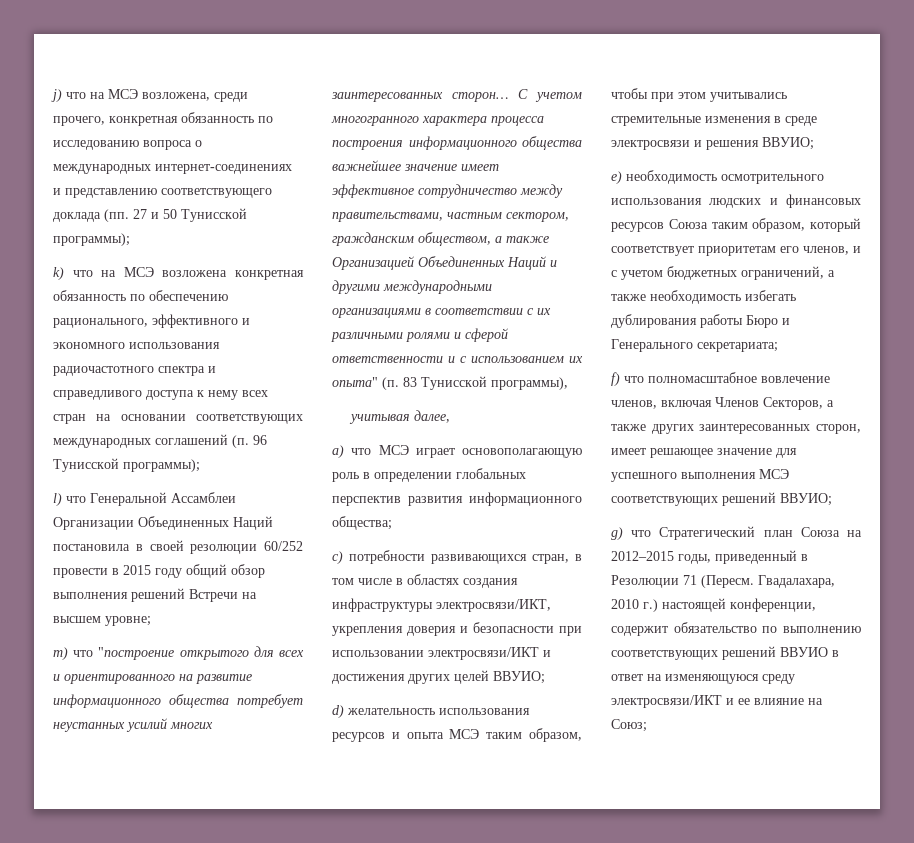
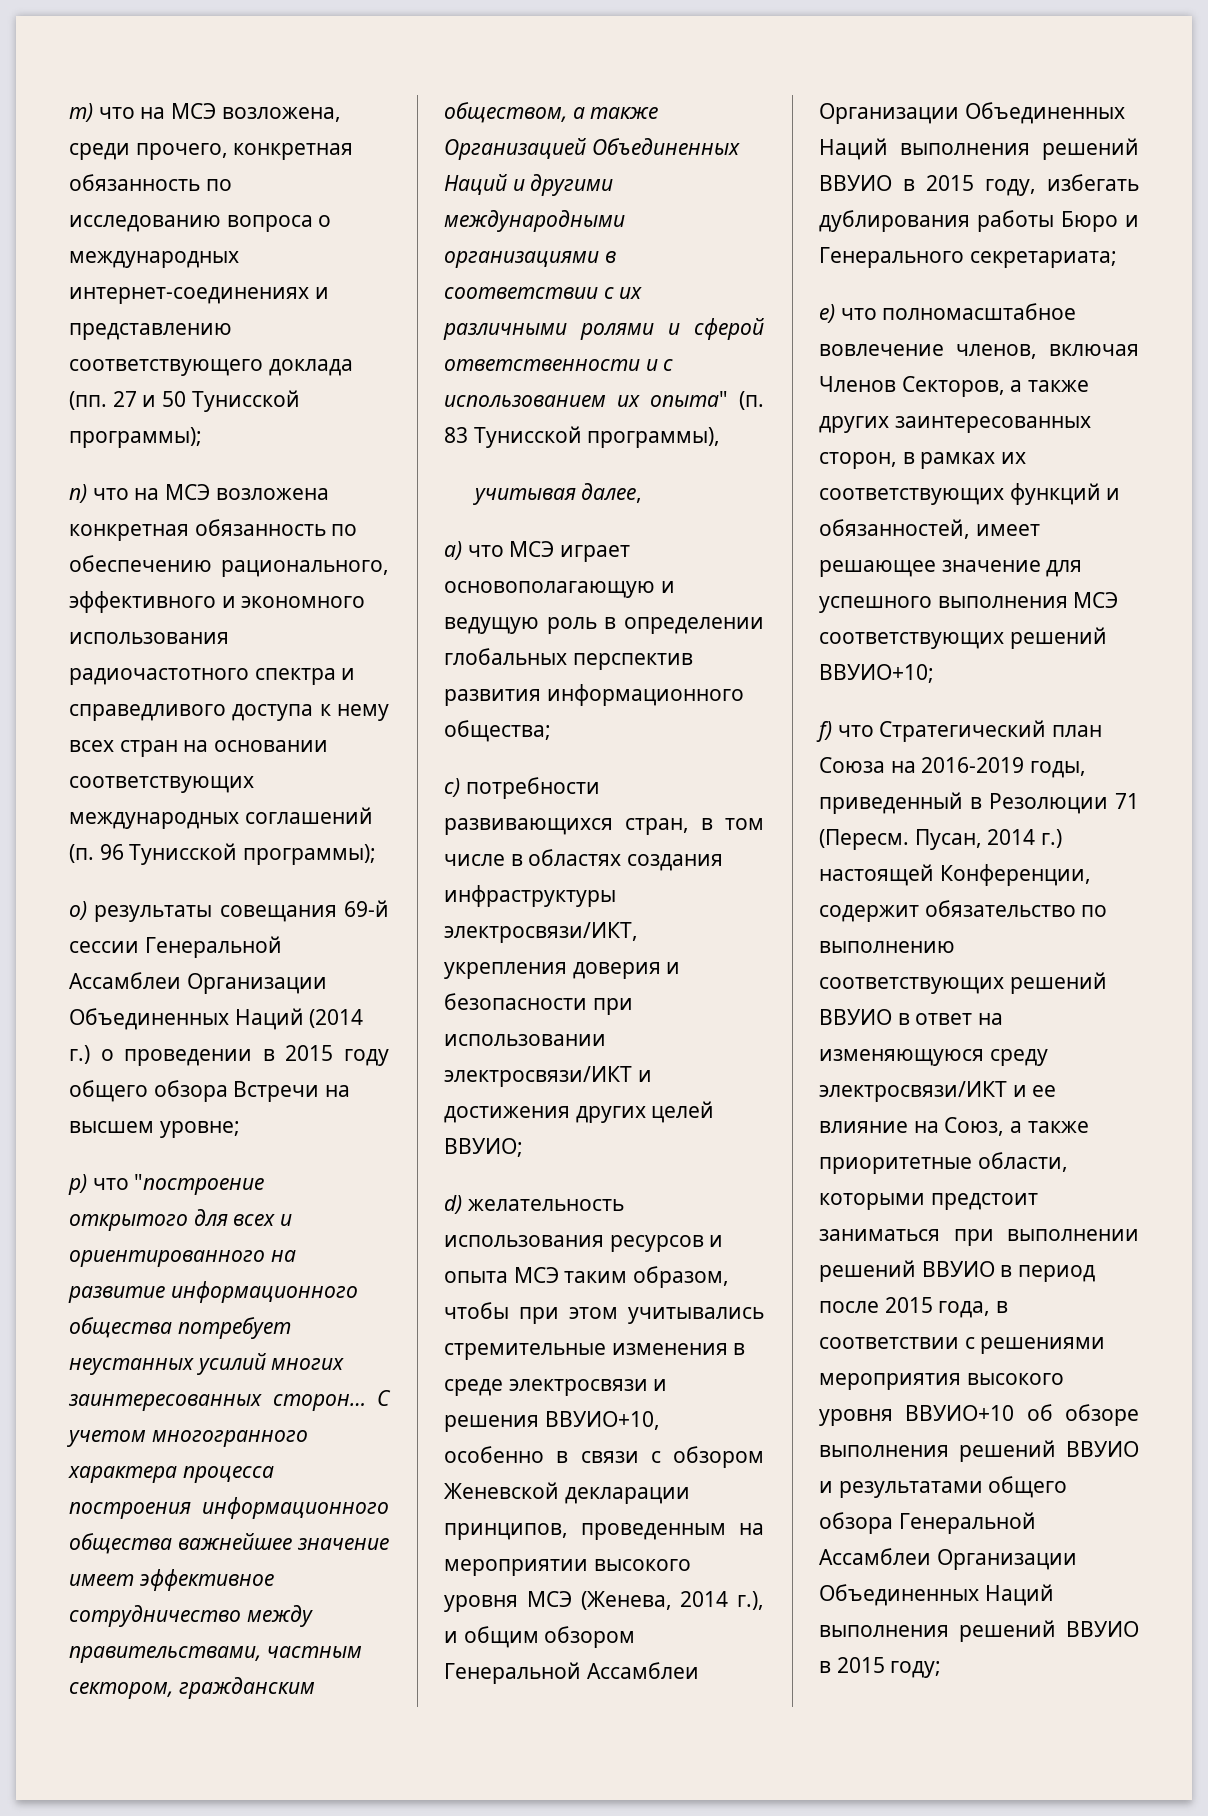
- j) что на МСЭ возложена, среди прочего, конкретная обязанность по исследованию вопроса о международных интернет-соединениях и представлению соответствующего доклада (пп. 27 и 50 Тунисской программы);
+ m) что на МСЭ возложена, среди прочего, конкретная обязанность по исследованию вопроса о международных интернет-соединениях и представлению соответствующего доклада (пп. 27 и 50 Тунисской программы);
- k) что на МСЭ возложена конкретная обязанность по обеспечению рационального, эффективного и экономного использования радиочастотного спектра и справедливого доступа к нему всех стран на основании соответствующих международных соглашений (п. 96 Тунисской программы);
+ n) что на МСЭ возложена конкретная обязанность по обеспечению рационального, эффективного и экономного использования радиочастотного спектра и справедливого доступа к нему всех стран на основании соответствующих международных соглашений (п. 96 Тунисской программы);
- l) что Генеральной Ассамблеи Организации Объединенных Наций постановила в своей резолюции 60/252 провести в 2015 году общий обзор выполнения решений Встречи на высшем уровне;
+ o) результаты совещания 69-й сессии Генеральной Ассамблеи Организации Объединенных Наций (2014 г.) о проведении в 2015 году общего обзора Встречи на высшем уровне;
- m) что "построение открытого для всех и ориентированного на развитие информационного общества потребует неустанных усилий многих заинтересованных сторон…
+ p) что "построение открытого для всех и ориентированного на развитие информационного общества потребует неустанных усилий многих заинтересованных сторон…
- а) что МСЭ играет основополагающую роль в определении глобальных перспектив развития информационного общества;
+ а) что МСЭ играет основополагающую и ведущую роль в определении глобальных перспектив развития информационного общества;
- d) желательность использования ресурсов и опыта МСЭ таким образом, чтобы при этом учитывались стремительные изменения в среде электросвязи и решения ВВУИО;
- e) необходимость осмотрительного использования людских и финансовых ресурсов Союза таким образом, который соответствует приоритетам его членов, и с учетом бюджетных ограничений, а также необходимость избегать дублирования работы Бюро и Генерального секретариата;
+ d) желательность использования ресурсов и опыта МСЭ таким образом, чтобы при этом учитывались стремительные изменения в среде электросвязи и решения ВВУИО+10, особенно в связи с обзором Женевской декларации принципов, проведенным на мероприятии высокого уровня МСЭ (Женева, 2014 г.), и общим обзором Генеральной Ассамблеи Организации Объединенных Наций выполнения решений ВВУИО в 2015 году, избегать дублирования работы Бюро и Генерального секретариата;
- f) что полномасштабное вовлечение членов, включая Членов Секторов, а также других заинтересованных сторон, имеет решающее значение для успешного выполнения МСЭ соответствующих решений ВВУИО;
- g) что Стратегический план Союза на 2012–2015 годы, приведенный в Резолюции 71 (Пересм.
+ е) что полномасштабное вовлечение членов, включая Членов Секторов, а также других заинтересованных сторон, в рамках их соответствующих функций и обязанностей, имеет решающее значение для успешного выполнения МСЭ соответствующих решений ВВУИО+10;
+ f) что Стратегический план Союза на 2016-2019 годы, приведенный в Резолюции 71 (Пересм.
- Гвадалахара, 2010 г.) настоящей конференции, содержит обязательство по выполнению соответствующих решений ВВУИО в ответ на изменяющуюся среду электросвязи/ИКТ и ее влияние на Союз;
+ Пусан, 2014 г.) настоящей Конференции, содержит обязательство по выполнению соответствующих решений ВВУИО в ответ на изменяющуюся среду электросвязи/ИКТ и ее влияние на Союз, а также приоритетные области, которыми предстоит заниматься при выполнении решений ВВУИО в период после 2015 года, в соответствии с решениями мероприятия высокого уровня ВВУИО+10 об обзоре выполнения решений ВВУИО и результатами общего обзора Генеральной Ассамблеи Организации Объединенных Наций выполнения решений ВВУИО в 2015 году;

